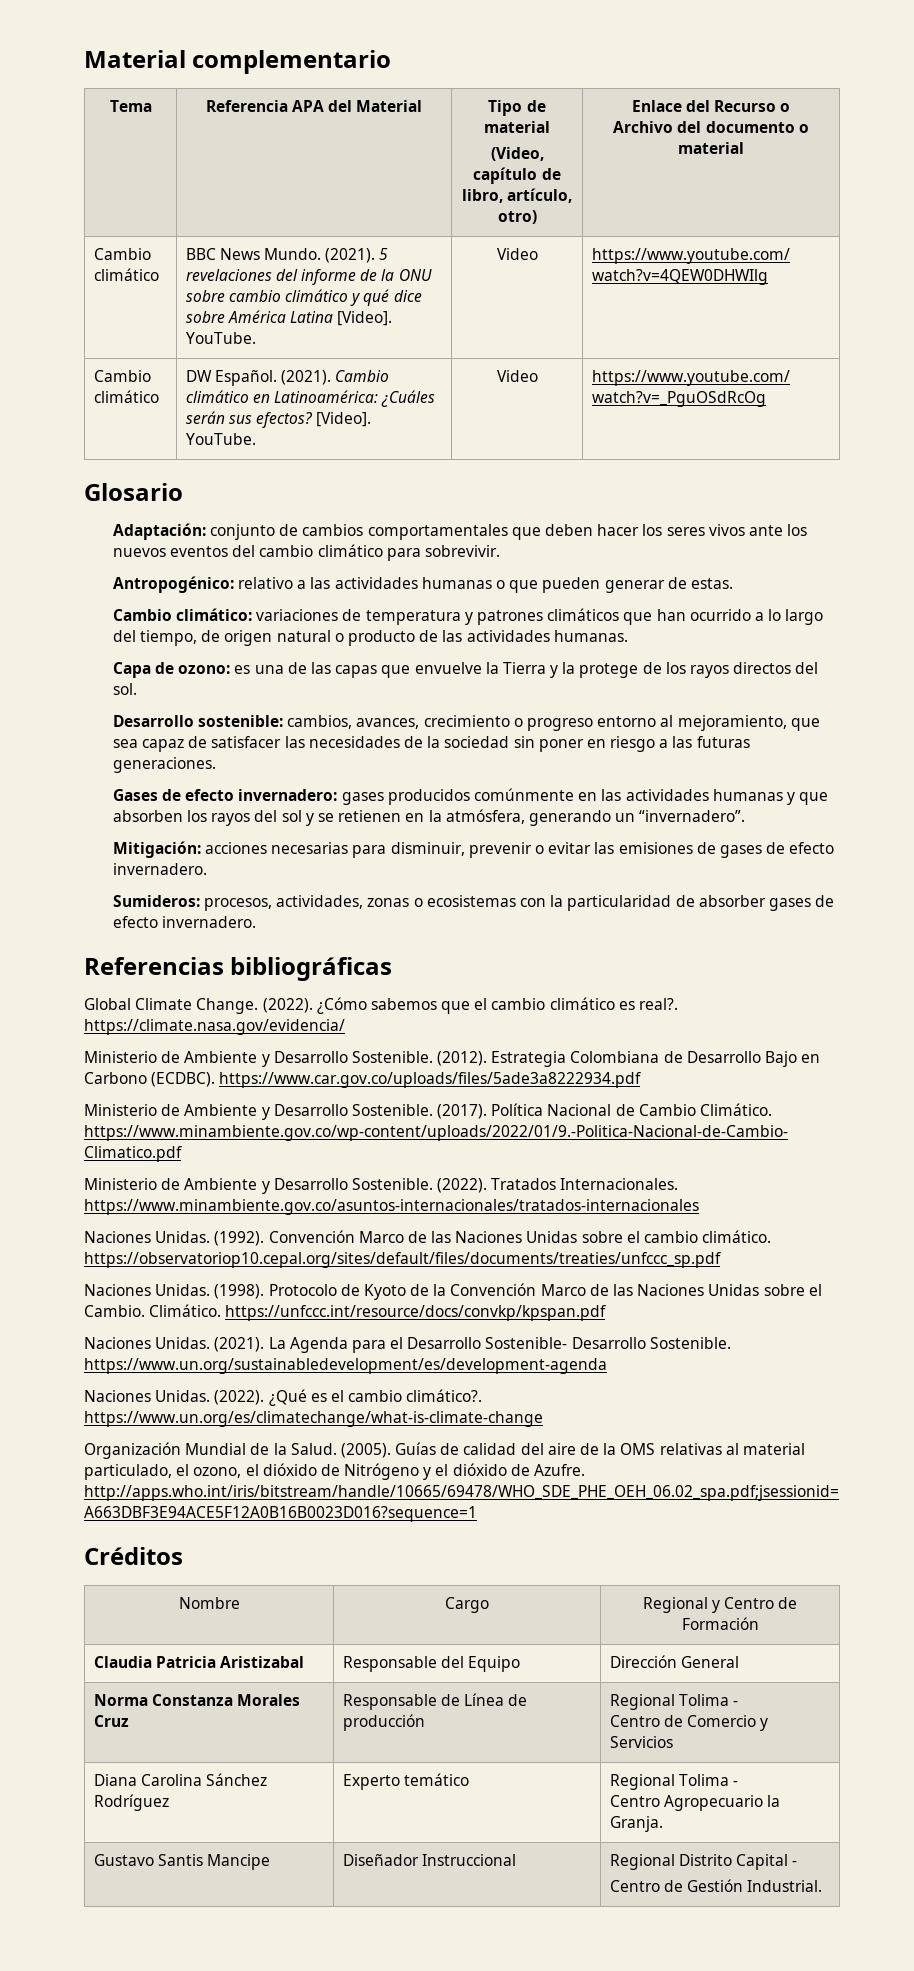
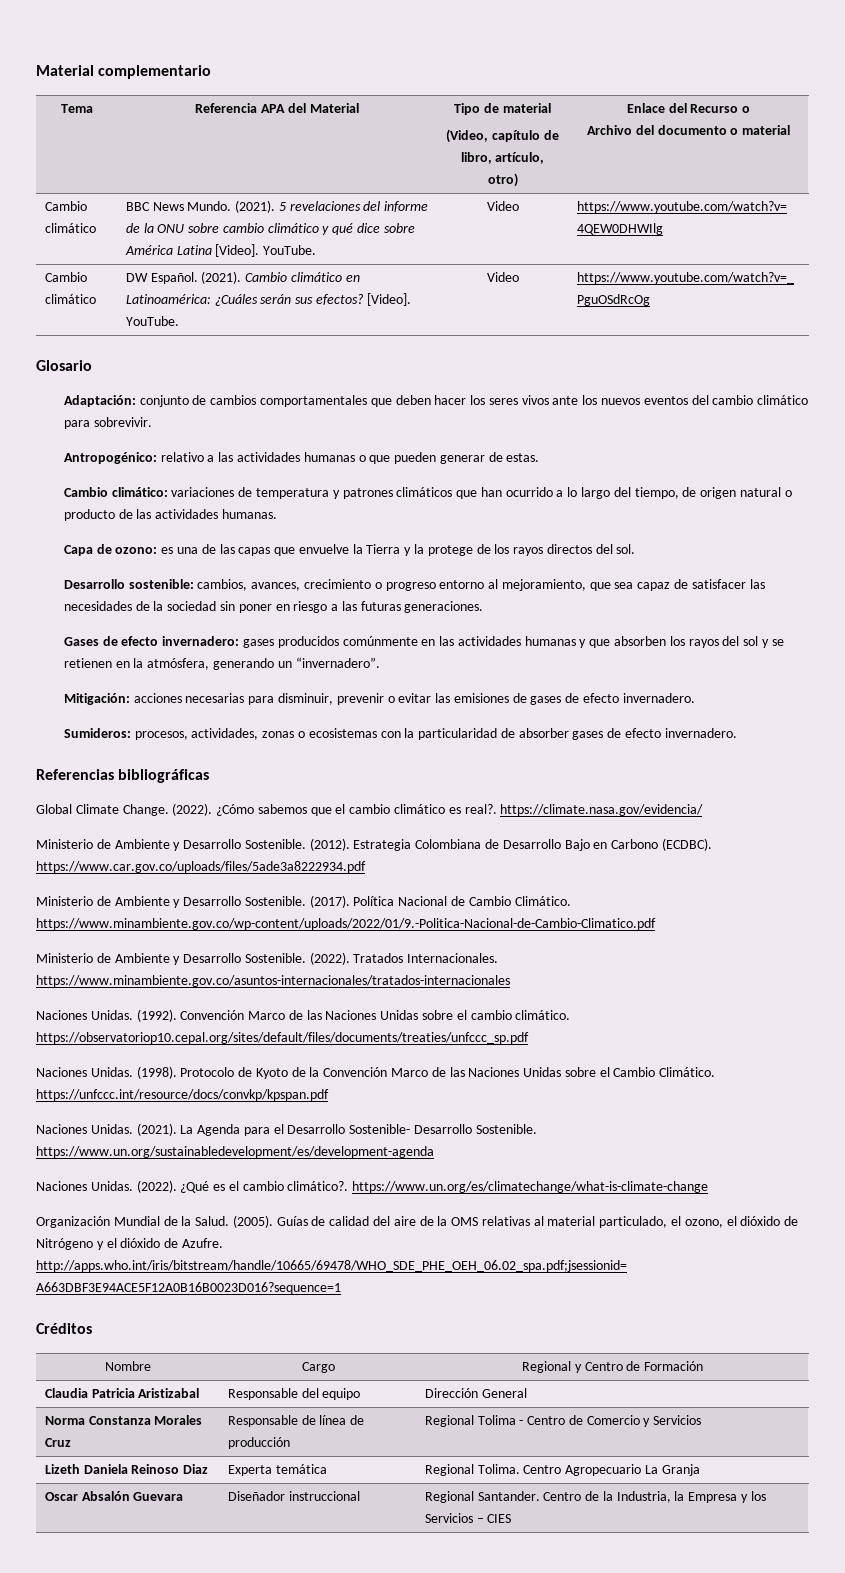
- Protocolo de Kyoto de la Convención Marco de las Naciones Unidas sobre el Cambio. Climático. https://unfccc.int/resource/docs/convkp/kpspan.pdf
+ Protocolo de Kyoto de la Convención Marco de las Naciones Unidas sobre el Cambio Climático. https://unfccc.int/resource/docs/convkp/kpspan.pdf
- Claudia Patricia Aristizabal | Responsable del Equipo | Dirección General
+ Claudia Patricia Aristizabal | Responsable del equipo | Dirección General
- Norma Constanza Morales Cruz | Responsable de Línea de producción | Regional Tolima -
- Centro de Comercio y Servicios
+ Norma Constanza Morales Cruz | Responsable de línea de producción | Regional Tolima - Centro de Comercio y Servicios
- Diana Carolina Sánchez Rodríguez | Experto temático | Regional Tolima -
- Centro Agropecuario la Granja.
- Gustavo Santis Mancipe | Diseñador Instruccional | Regional Distrito Capital -
- Centro de Gestión Industrial.
+ Lizeth Daniela Reinoso Diaz | Experta temática | Regional Tolima. Centro Agropecuario La Granja
+ Oscar Absalón Guevara | Diseñador instruccional | Regional Santander. Centro de la Industria, la Empresa y los Servicios – CIES

